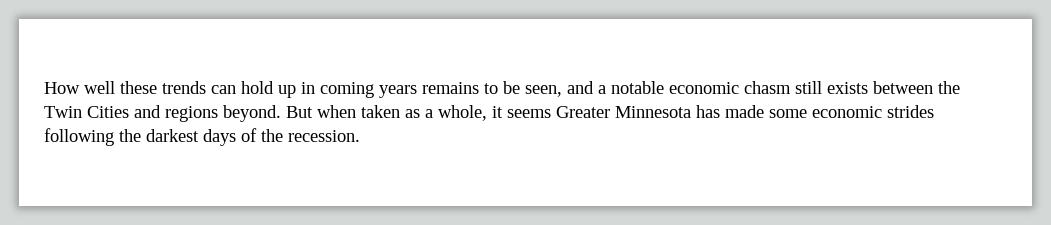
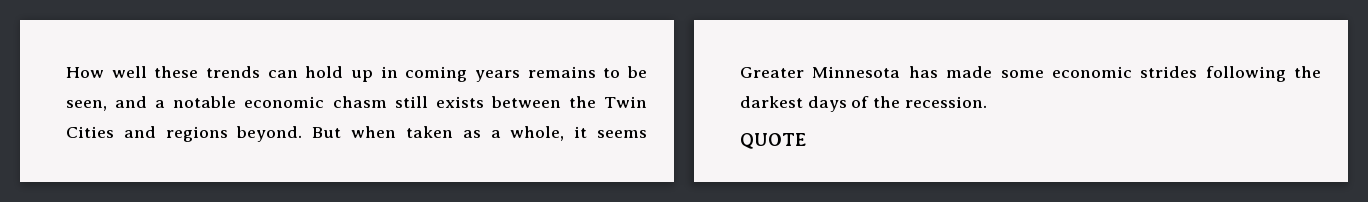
+ QUOTE

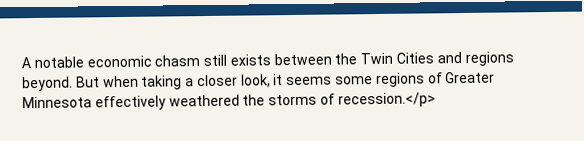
- How well these trends can hold up in coming years remains to be seen, and a notable economic chasm still exists between the Twin Cities and regions beyond.
+ A notable economic chasm still exists between the Twin Cities and regions beyond.
- But when taken as a whole, it seems Greater Minnesota has made some economic strides following the darkest days of the recession.
- QUOTE
+ But when taking a closer look, it seems some regions of Greater Minnesota effectively weathered the storms of recession.</p>

